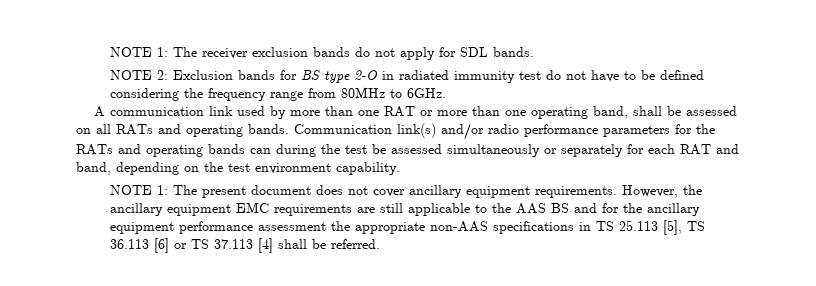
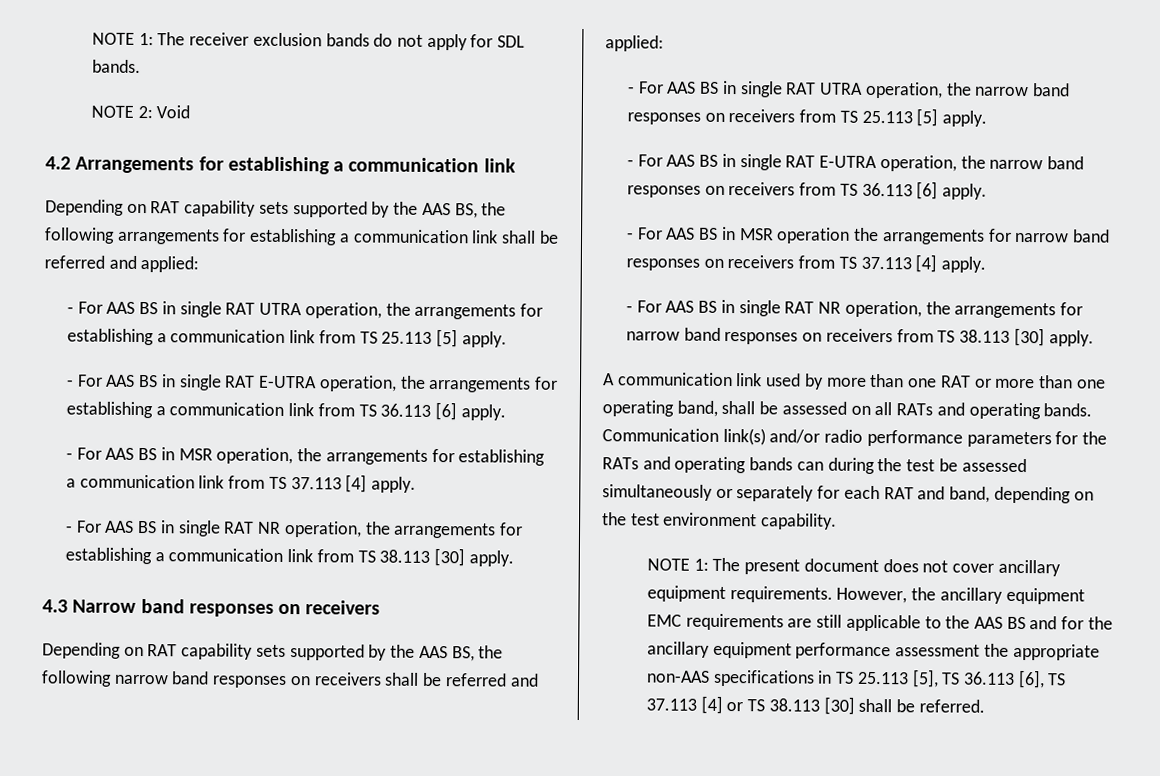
- NOTE 2: Exclusion bands for BS type 2-O in radiated immunity test do not have to be defined considering the frequency range from 80MHz to 6GHz.
+ NOTE 2: Void
+ 4.2 Arrangements for establishing a communication link
+ Depending on RAT capability sets supported by the AAS BS, the following arrangements for establishing a communication link shall be referred and applied:
+ - For AAS BS in single RAT UTRA operation, the arrangements for establishing a communication link from TS 25.113 [5] apply.
+ - For AAS BS in single RAT E-UTRA operation, the arrangements for establishing a communication link from TS 36.113 [6] apply.
+ - For AAS BS in MSR operation, the arrangements for establishing a communication link from TS 37.113 [4] apply.
+ - For AAS BS in single RAT NR operation, the arrangements for establishing a communication link from TS 38.113 [30] apply.
+ 4.3 Narrow band responses on receivers
+ Depending on RAT capability sets supported by the AAS BS, the following narrow band responses on receivers shall be referred and applied:
+ - For AAS BS in single RAT UTRA operation, the narrow band responses on receivers from TS 25.113 [5] apply.
+ - For AAS BS in single RAT E-UTRA operation, the narrow band responses on receivers from TS 36.113 [6] apply.
+ - For AAS BS in MSR operation the arrangements for narrow band responses on receivers from TS 37.113 [4] apply.
+ - For AAS BS in single RAT NR operation, the arrangements for narrow band responses on receivers from TS 38.113 [30] apply.
- However, the ancillary equipment EMC requirements are still applicable to the AAS BS and for the ancillary equipment performance assessment the appropriate non-AAS specifications in TS 25.113 [5], TS 36.113 [6] or TS 37.113 [4] shall be referred.
+ However, the ancillary equipment EMC requirements are still applicable to the AAS BS and for the ancillary equipment performance assessment the appropriate non-AAS specifications in TS 25.113 [5], TS 36.113 [6], TS 37.113 [4] or TS 38.113 [30] shall be referred.

